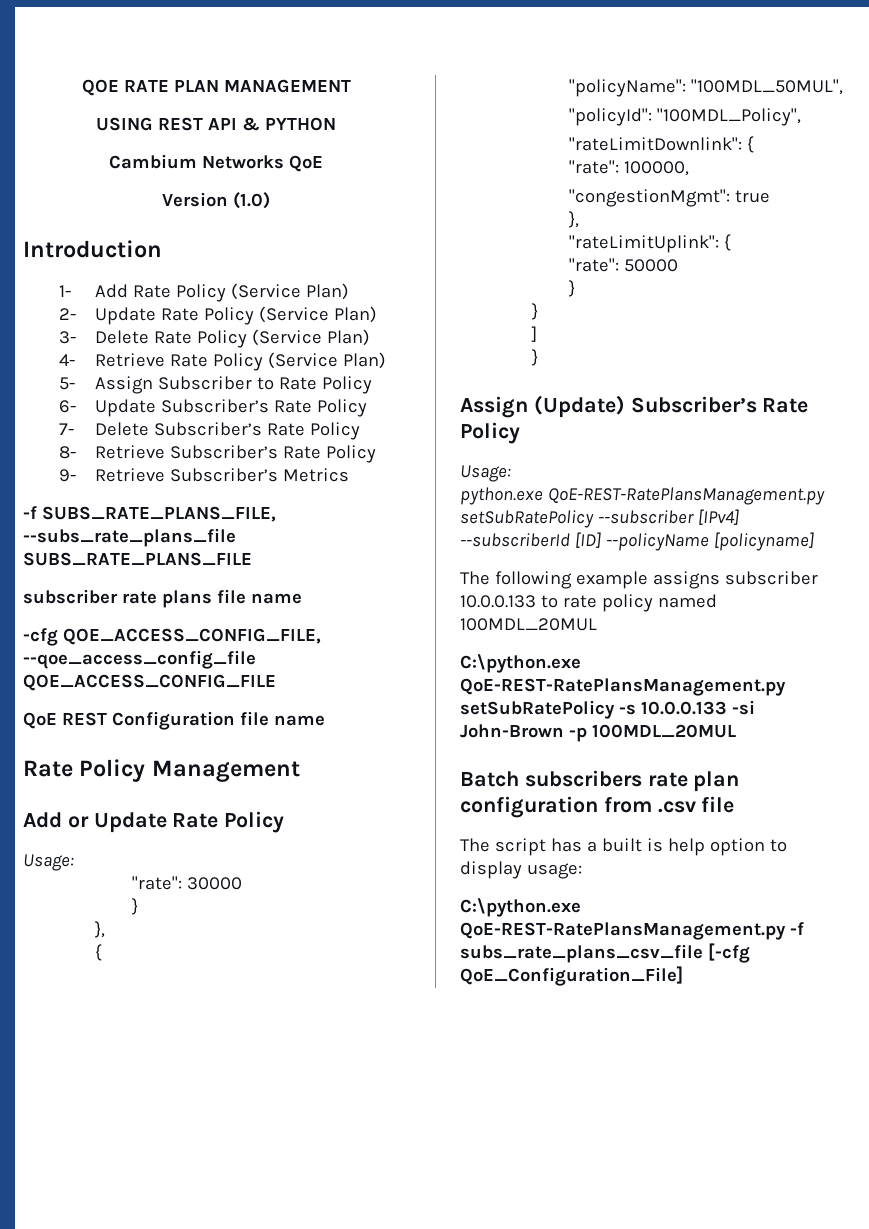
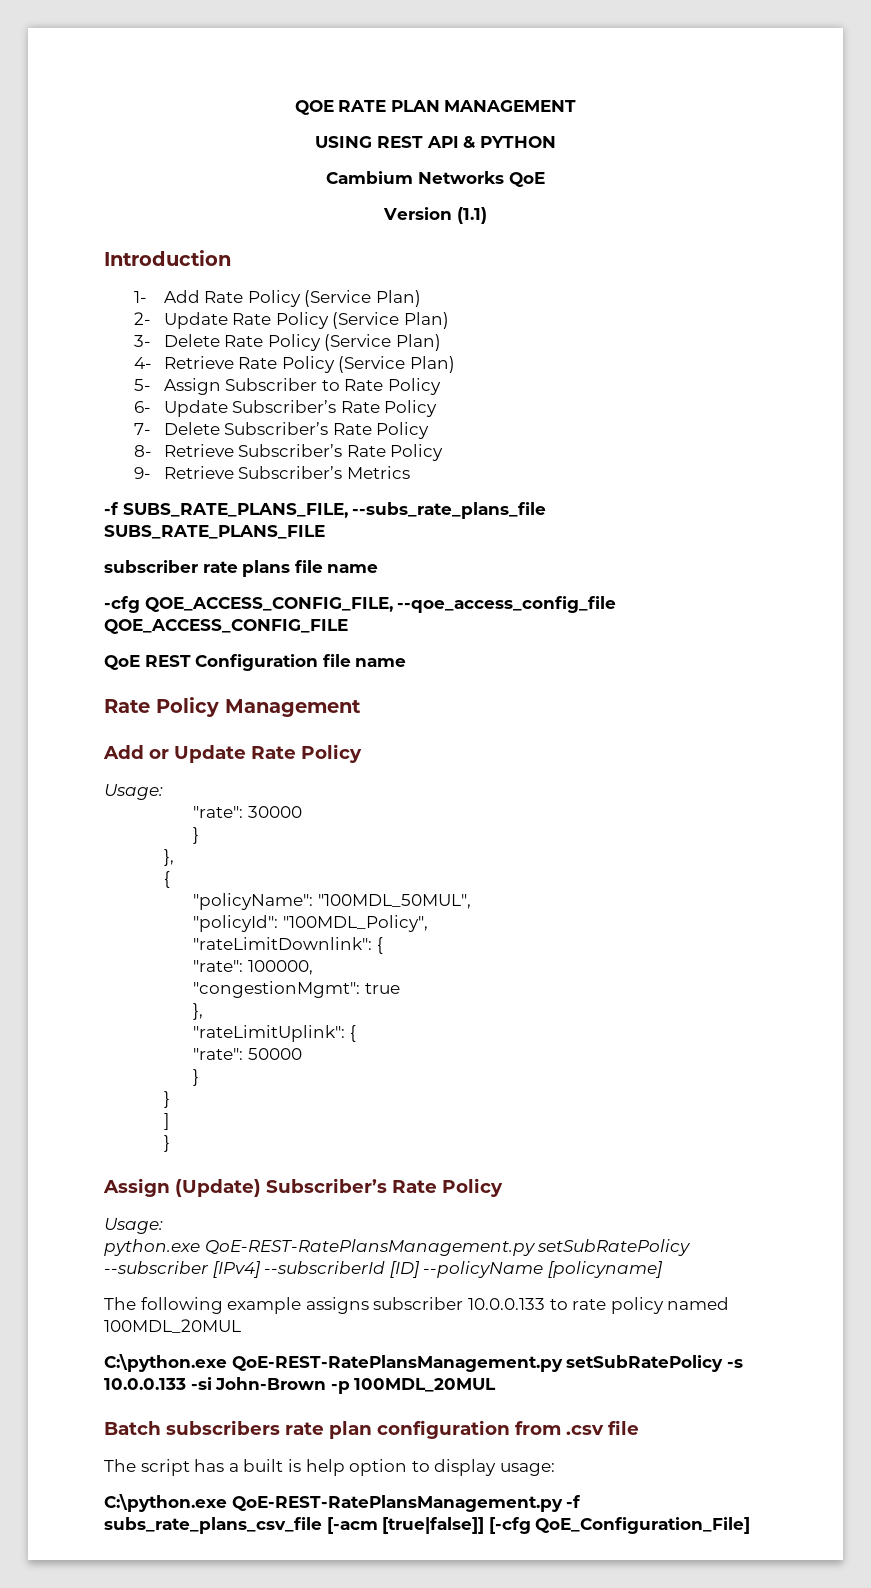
- Version (1.0)
+ Version (1.1)
- C:\python.exe QoE-REST-RatePlansManagement.py -f subs_rate_plans_csv_file [-cfg QoE_Configuration_File]
+ C:\python.exe QoE-REST-RatePlansManagement.py -f subs_rate_plans_csv_file [-acm [true|false]] [-cfg QoE_Configuration_File]

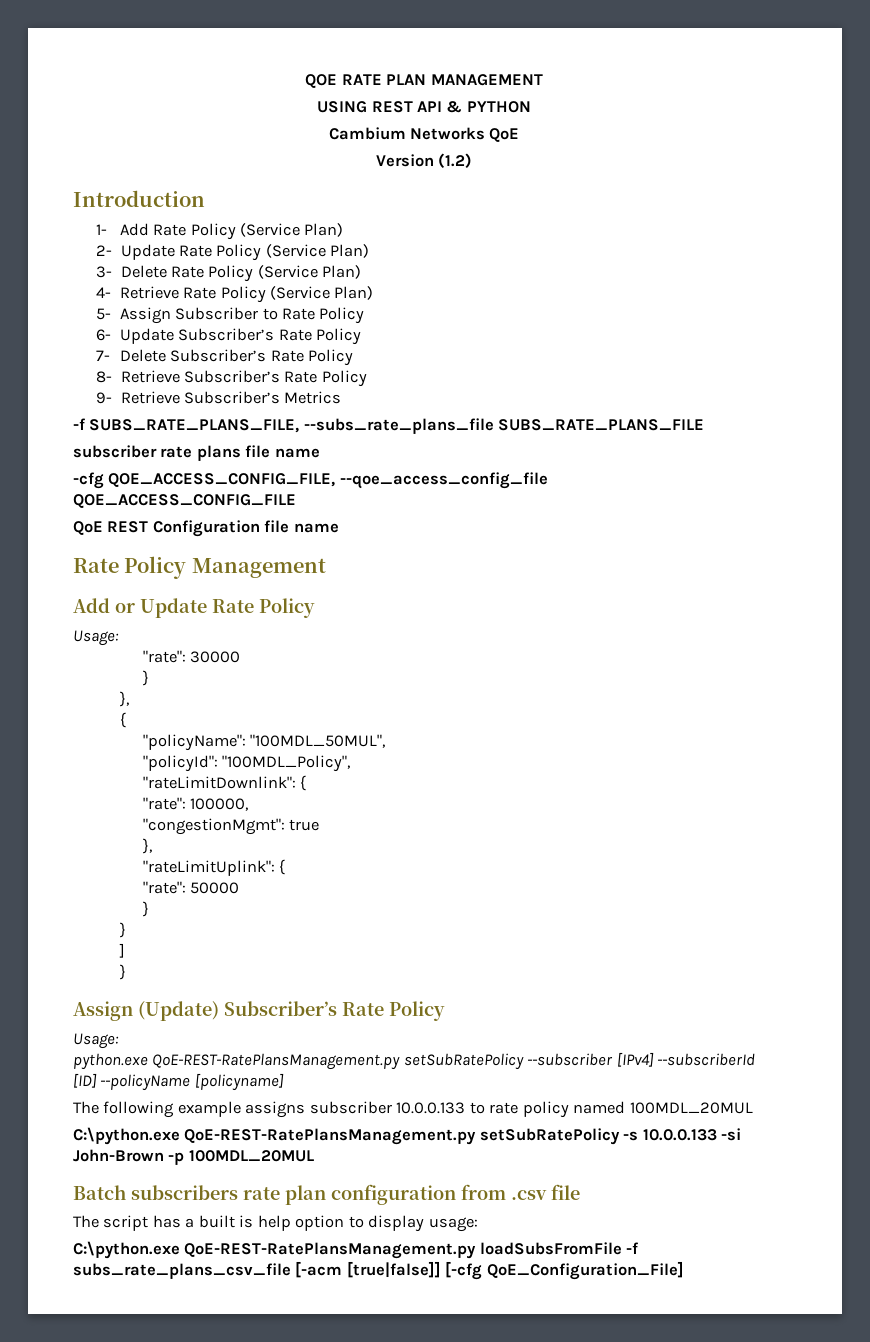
- Version (1.1)
+ Version (1.2)
- C:\python.exe QoE-REST-RatePlansManagement.py -f subs_rate_plans_csv_file [-acm [true|false]] [-cfg QoE_Configuration_File]
+ C:\python.exe QoE-REST-RatePlansManagement.py loadSubsFromFile -f subs_rate_plans_csv_file [-acm [true|false]] [-cfg QoE_Configuration_File]

